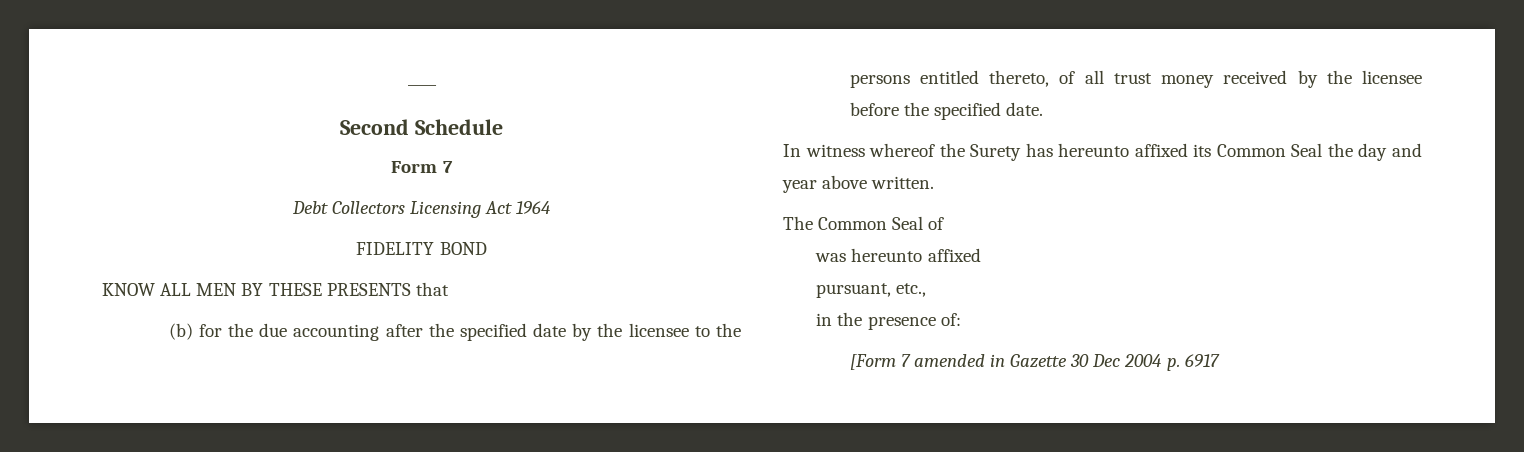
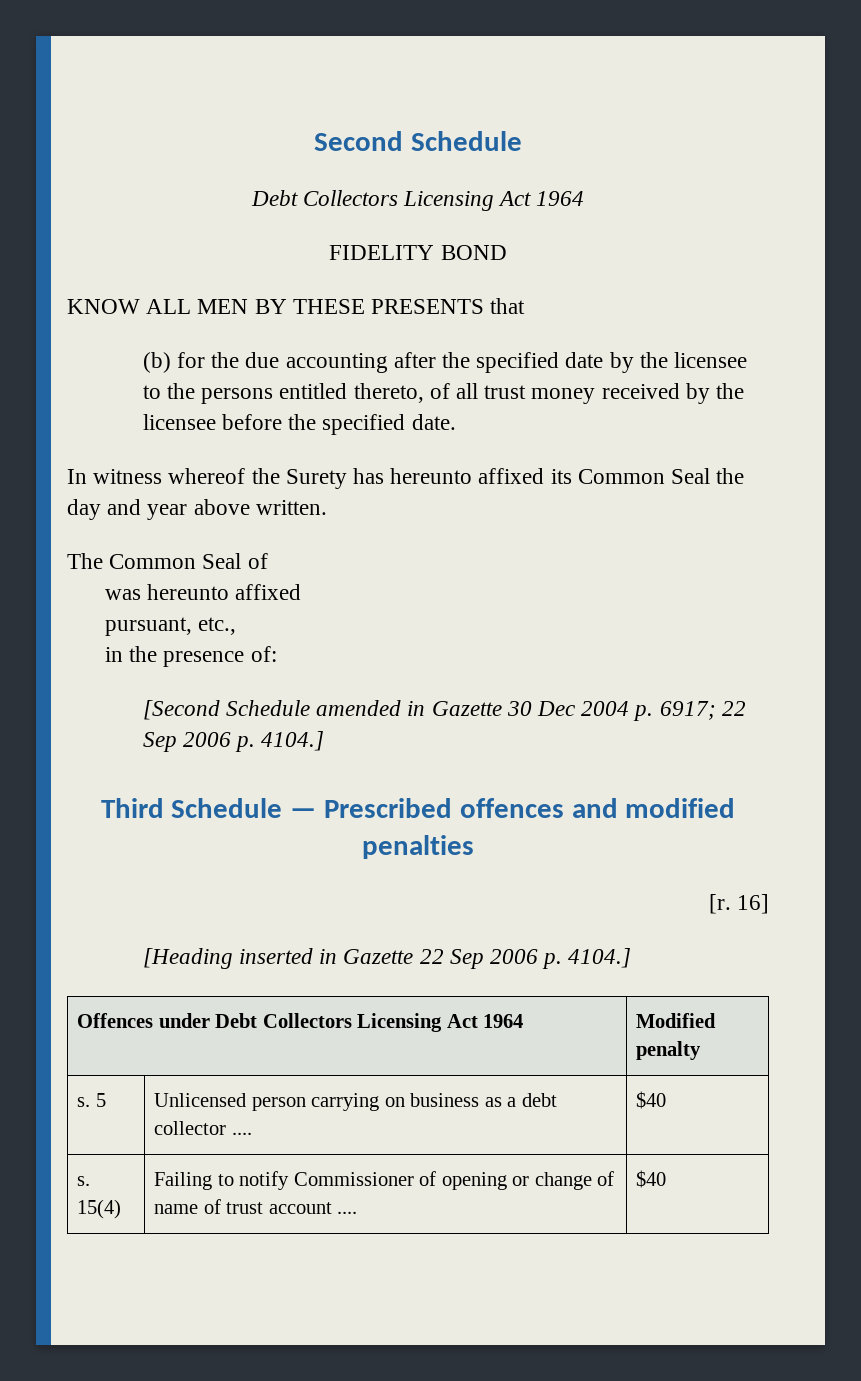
- ____
- Form 7
- [Form 7 amended in Gazette 30 Dec 2004 p. 6917
+ [Second Schedule amended in Gazette 30 Dec 2004 p. 6917; 22 Sep 2006 p. 4104.]
+ Third Schedule — Prescribed offences and modified penalties
+ [r. 16]
+ [Heading inserted in Gazette 22 Sep 2006 p. 4104.]
+ Offences under Debt Collectors Licensing Act 1964 | Modified penalty
+ s. 5 | Unlicensed person carrying on business as a debt collector .... | $40
+ s. 15(4) | Failing to notify Commissioner of opening or change of name of trust account .... | $40

